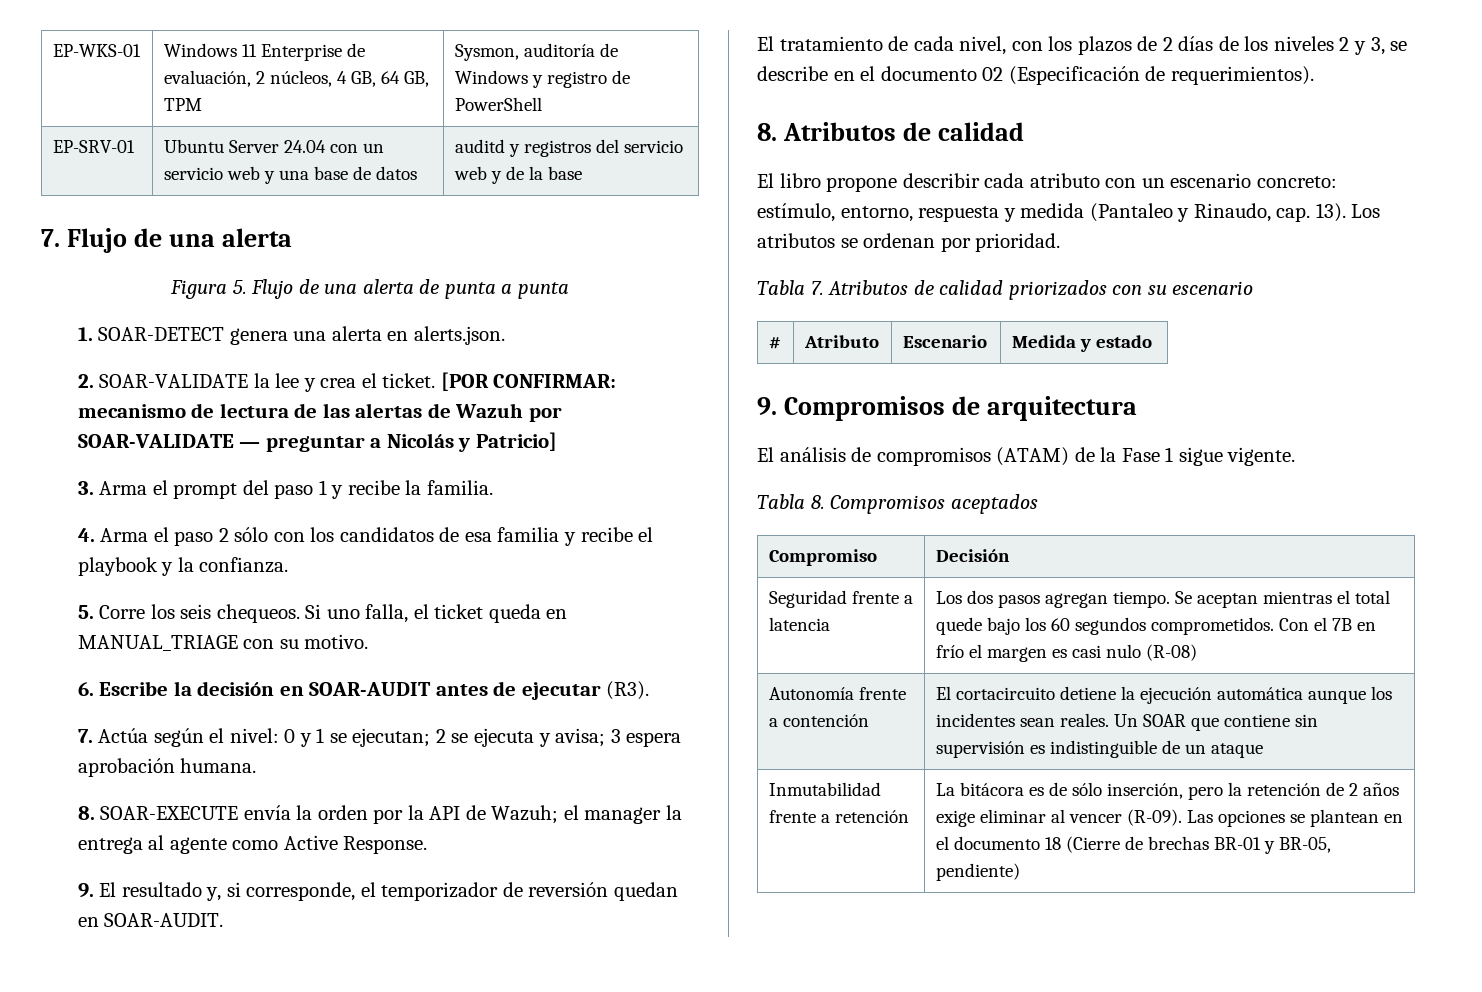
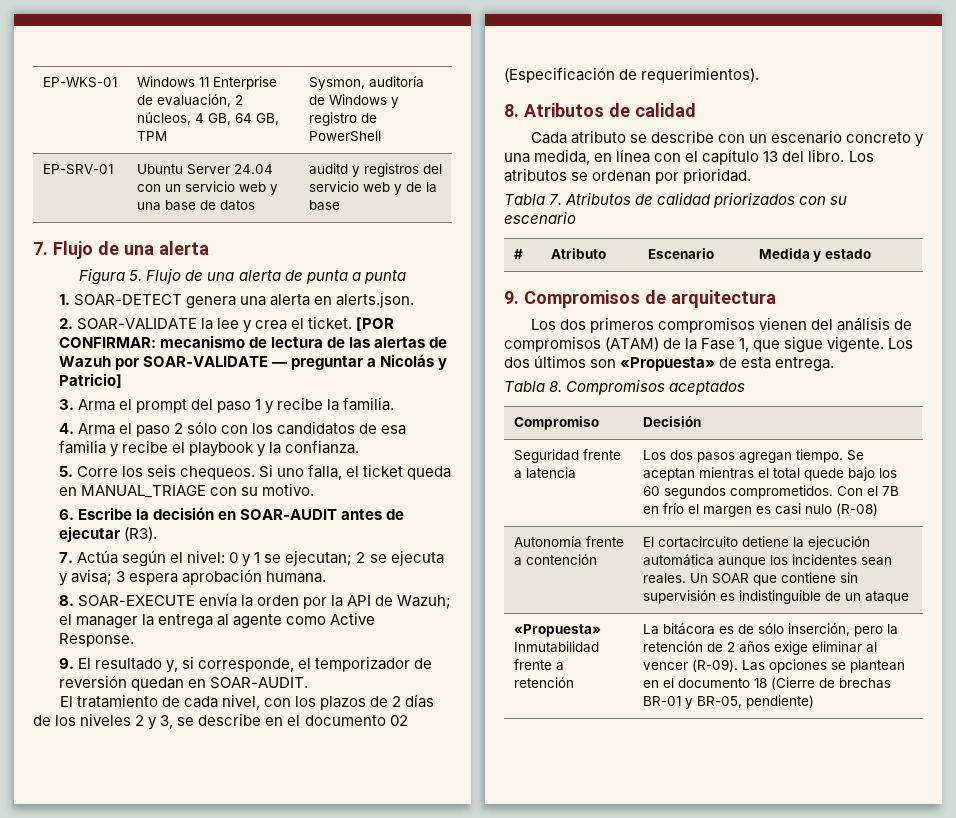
- El libro propone describir cada atributo con un escenario concreto: estímulo, entorno, respuesta y medida (Pantaleo y Rinaudo, cap. 13).
+ Cada atributo se describe con un escenario concreto y una medida, en línea con el capítulo 13 del libro.
- El análisis de compromisos (ATAM) de la Fase 1 sigue vigente.
+ Los dos primeros compromisos vienen del análisis de compromisos (ATAM) de la Fase 1, que sigue vigente. Los dos últimos son «Propuesta» de esta entrega.
- Inmutabilidad frente a retención | La bitácora es de sólo inserción, pero la retención de 2 años exige eliminar al vencer (R-09). Las opciones se plantean en el documento 18 (Cierre de brechas BR-01 y BR-05, pendiente)
+ «Propuesta» Inmutabilidad frente a retención | La bitácora es de sólo inserción, pero la retención de 2 años exige eliminar al vencer (R-09). Las opciones se plantean en el documento 18 (Cierre de brechas BR-01 y BR-05, pendiente)

